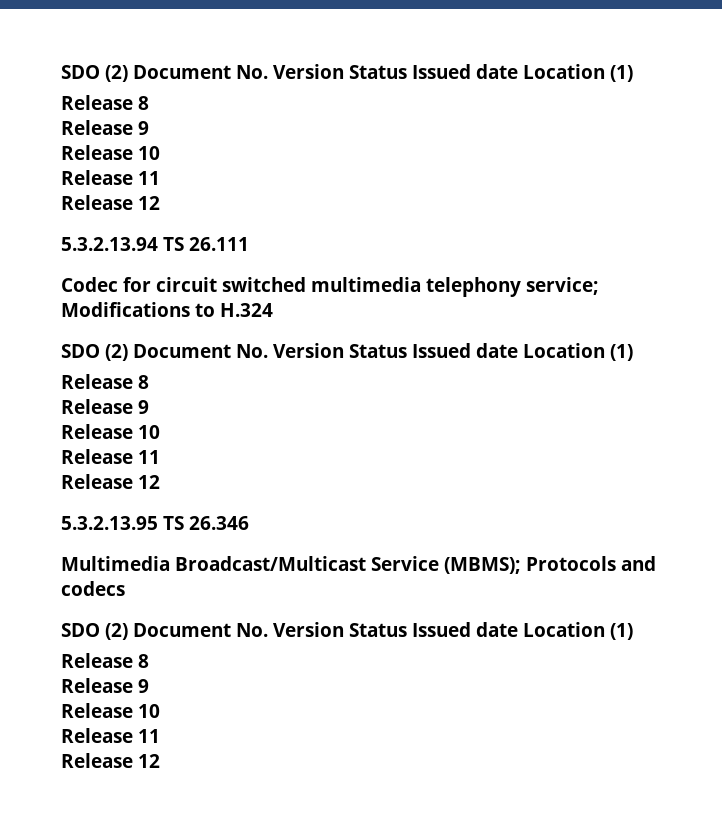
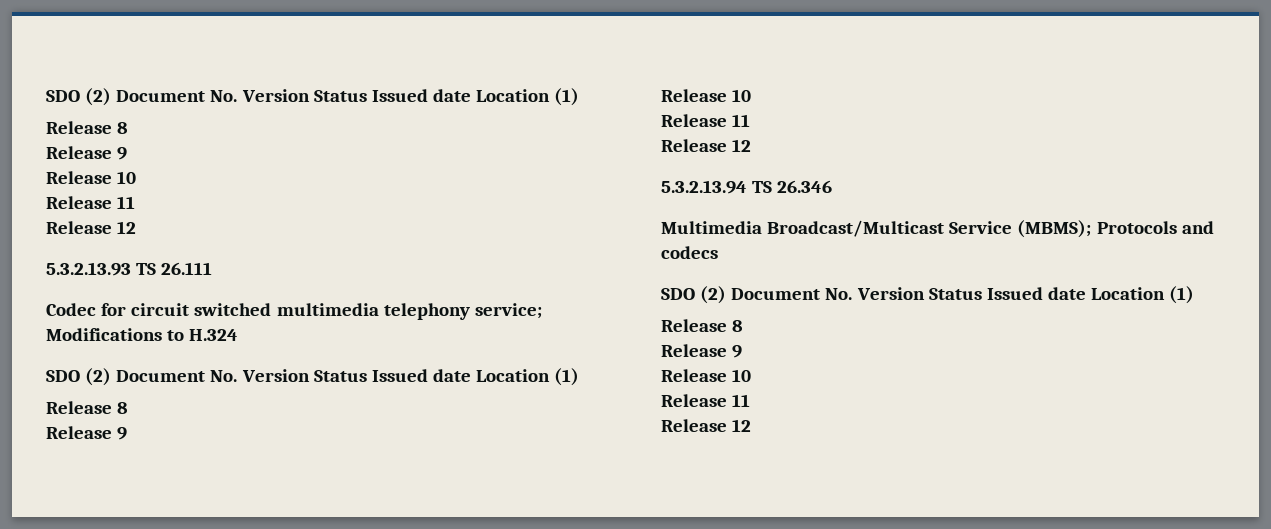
- 5.3.2.13.94 TS 26.111
+ 5.3.2.13.93 TS 26.111
- 5.3.2.13.95 TS 26.346
+ 5.3.2.13.94 TS 26.346

